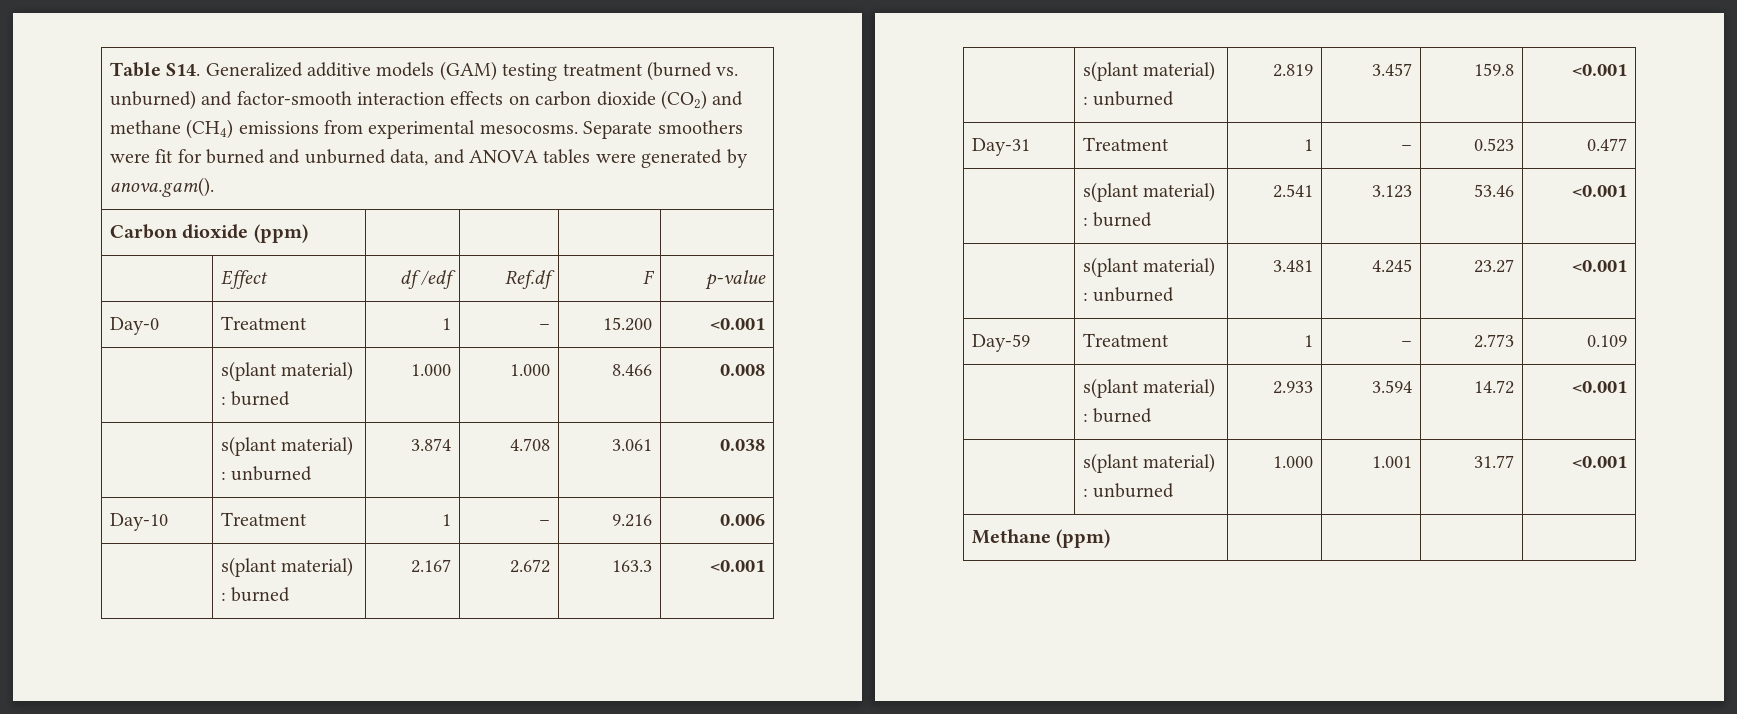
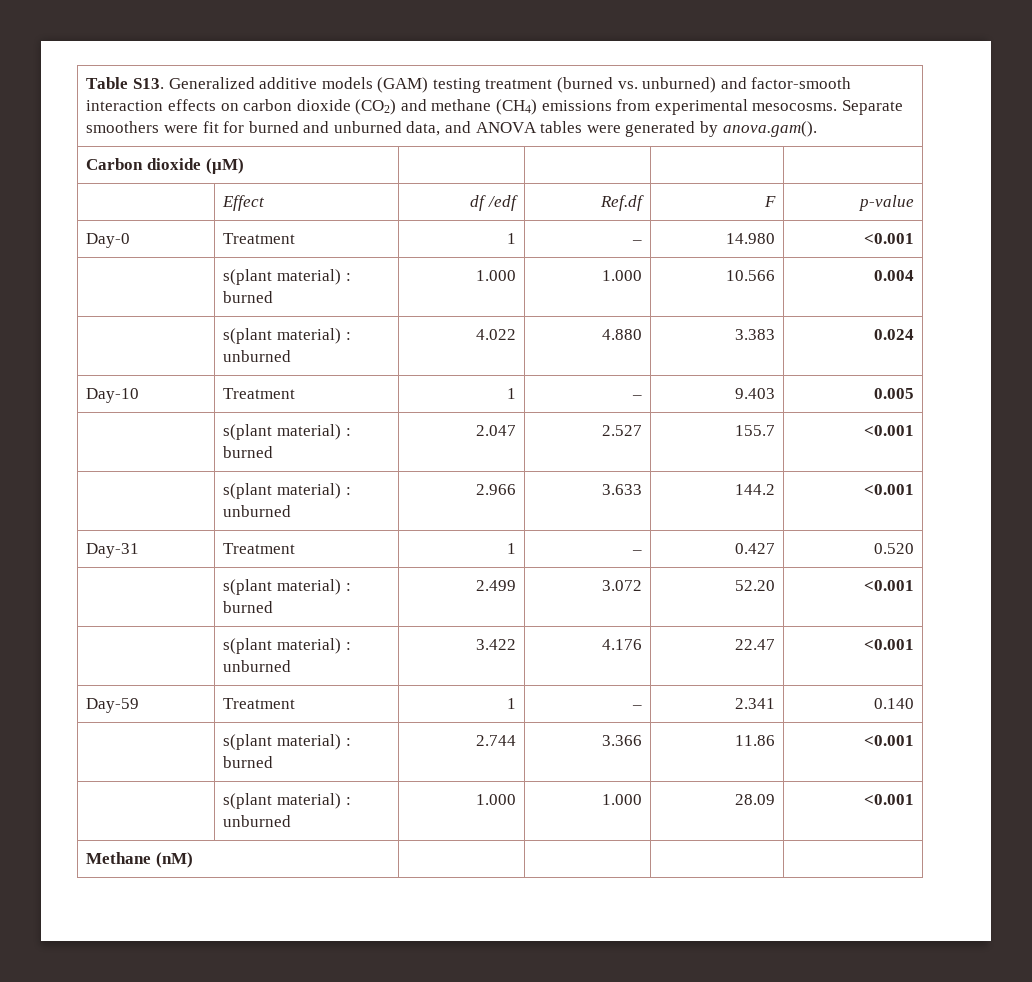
- Table S14. Generalized additive models (GAM) testing treatment (burned vs. unburned) and factor-smooth interaction effects on carbon dioxide (CO2) and methane (CH4) emissions from experimental mesocosms.
+ Table S13. Generalized additive models (GAM) testing treatment (burned vs. unburned) and factor-smooth interaction effects on carbon dioxide (CO2) and methane (CH4) emissions from experimental mesocosms.
- Carbon dioxide (ppm) | | | |
+ Carbon dioxide (μM) | | | |
- Day-0 | Treatment | 1 | – | 15.200 | <0.001
+ Day-0 | Treatment | 1 | – | 14.980 | <0.001
- | s(plant material) : burned | 1.000 | 1.000 | 8.466 | 0.008
- | s(plant material) : unburned | 3.874 | 4.708 | 3.061 | 0.038
+ | s(plant material) : burned | 1.000 | 1.000 | 10.566 | 0.004
+ | s(plant material) : unburned | 4.022 | 4.880 | 3.383 | 0.024
- Day-10 | Treatment | 1 | – | 9.216 | 0.006
- | s(plant material) : burned | 2.167 | 2.672 | 163.3 | <0.001
- | s(plant material) : unburned | 2.819 | 3.457 | 159.8 | <0.001
+ Day-10 | Treatment | 1 | – | 9.403 | 0.005
+ | s(plant material) : burned | 2.047 | 2.527 | 155.7 | <0.001
+ | s(plant material) : unburned | 2.966 | 3.633 | 144.2 | <0.001
- Day-31 | Treatment | 1 | – | 0.523 | 0.477
- | s(plant material) : burned | 2.541 | 3.123 | 53.46 | <0.001
- | s(plant material) : unburned | 3.481 | 4.245 | 23.27 | <0.001
+ Day-31 | Treatment | 1 | – | 0.427 | 0.520
+ | s(plant material) : burned | 2.499 | 3.072 | 52.20 | <0.001
+ | s(plant material) : unburned | 3.422 | 4.176 | 22.47 | <0.001
- Day-59 | Treatment | 1 | – | 2.773 | 0.109
- | s(plant material) : burned | 2.933 | 3.594 | 14.72 | <0.001
+ Day-59 | Treatment | 1 | – | 2.341 | 0.140
+ | s(plant material) : burned | 2.744 | 3.366 | 11.86 | <0.001
- | s(plant material) : unburned | 1.000 | 1.001 | 31.77 | <0.001
+ | s(plant material) : unburned | 1.000 | 1.000 | 28.09 | <0.001
- Methane (ppm) | | | |
+ Methane (nM) | | | |

